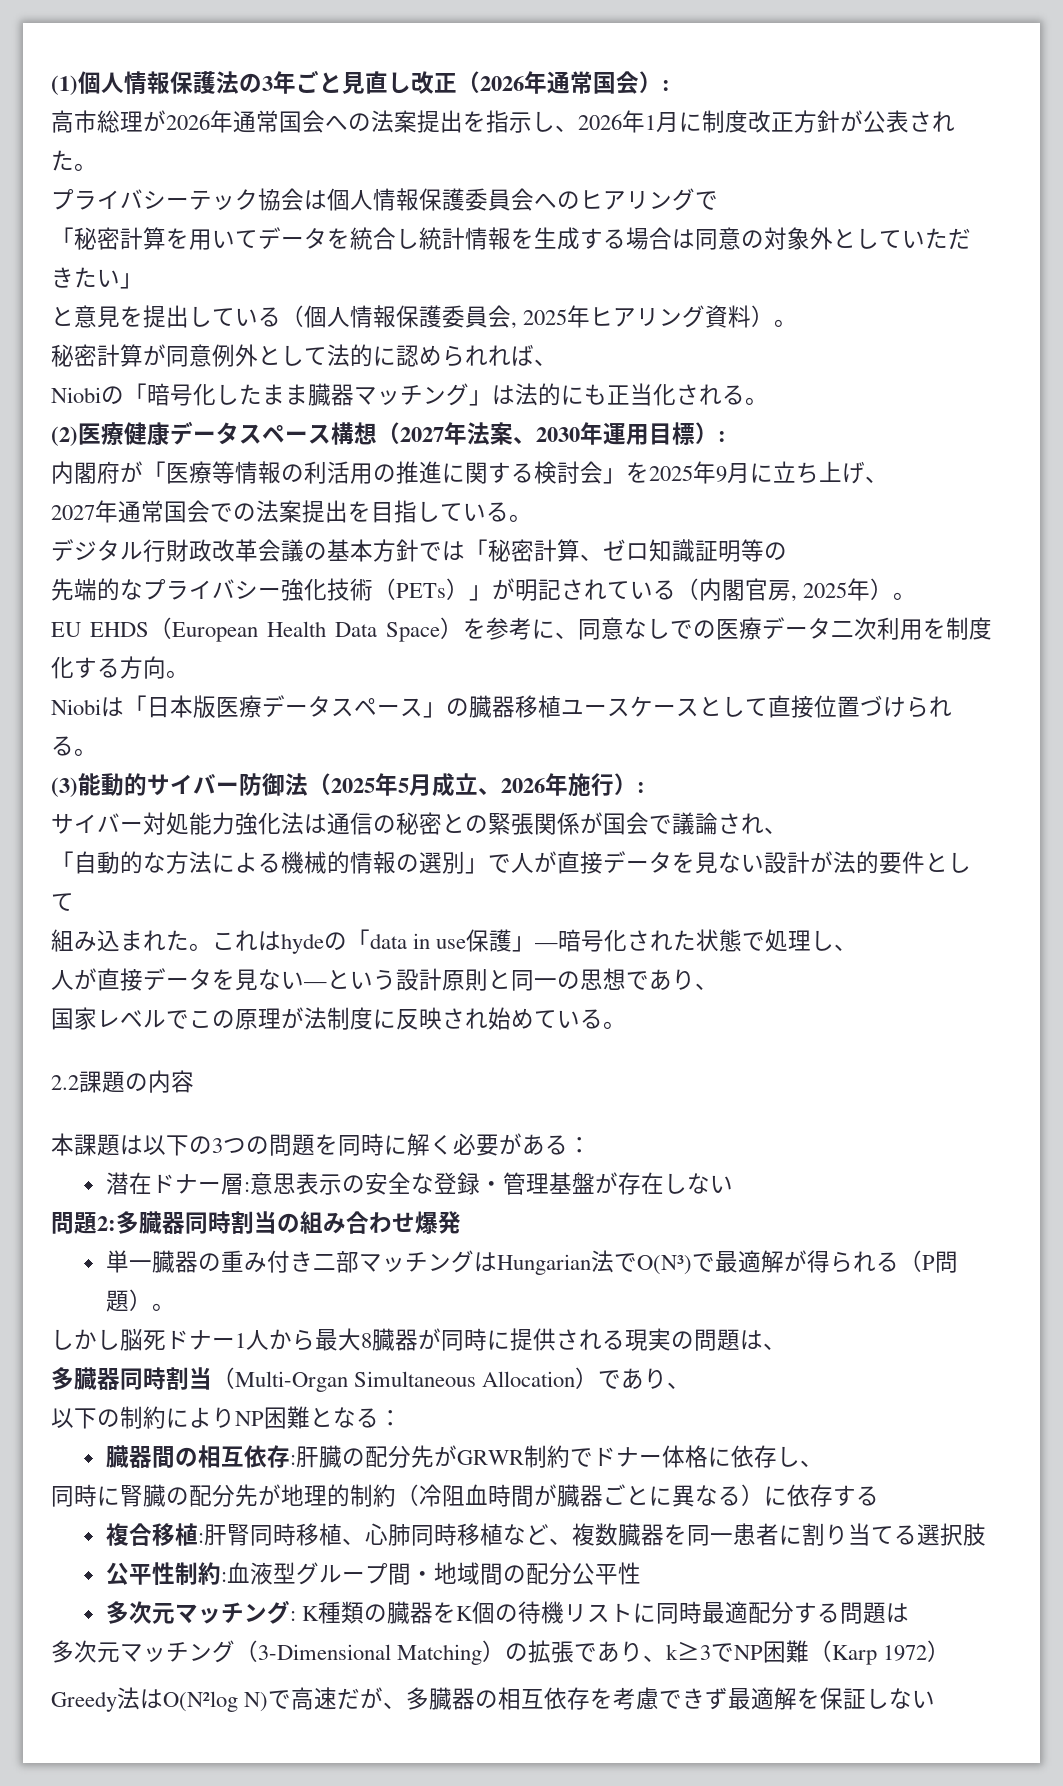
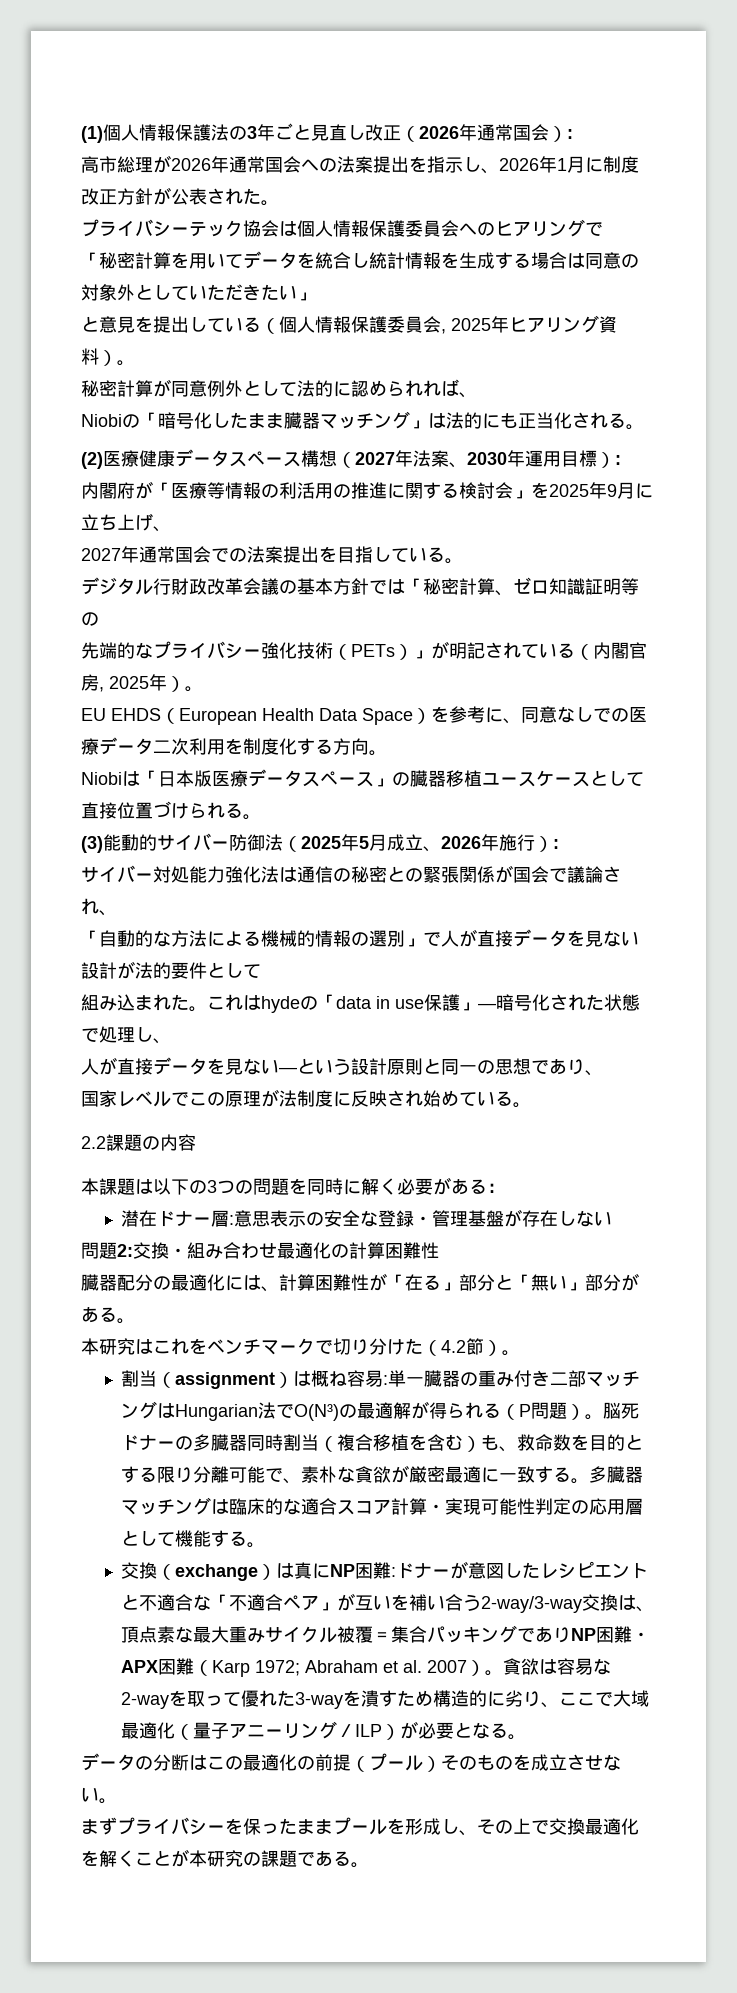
- 問題2:多臓器同時割当の組み合わせ爆発
- 単一臓器の重み付き二部マッチングはHungarian法でO(N³)で最適解が得られる（P問題）。
- しかし脳死ドナー1人から最大8臓器が同時に提供される現実の問題は、
- 多臓器同時割当（Multi-Organ Simultaneous Allocation）であり、
- 以下の制約によりNP困難となる：
- 臓器間の相互依存:肝臓の配分先がGRWR制約でドナー体格に依存し、
- 同時に腎臓の配分先が地理的制約（冷阻血時間が臓器ごとに異なる）に依存する
- 複合移植:肝腎同時移植、心肺同時移植など、複数臓器を同一患者に割り当てる選択肢
- 公平性制約:血液型グループ間・地域間の配分公平性
- 多次元マッチング: K種類の臓器をK個の待機リストに同時最適配分する問題は
- 多次元マッチング（3-Dimensional Matching）の拡張であり、k≥3でNP困難（Karp 1972）
- Greedy法はO(N²log N)で高速だが、多臓器の相互依存を考慮できず最適解を保証しない
+ 問題2:交換・組み合わせ最適化の計算困難性
+ 臓器配分の最適化には、計算困難性が「在る」部分と「無い」部分がある。
+ 本研究はこれをベンチマークで切り分けた（4.2節）。
+ 割当（assignment）は概ね容易:単一臓器の重み付き二部マッチングはHungarian法でO(N³)の最適解が得られる（P問題）。脳死ドナーの多臓器同時割当（複合移植を含む）も、救命数を目的とする限り分離可能で、素朴な貪欲が厳密最適に一致する。多臓器マッチングは臨床的な適合スコア計算・実現可能性判定の応用層として機能する。
+ 交換（exchange）は真にNP困難:ドナーが意図したレシピエントと不適合な「不適合ペア」が互いを補い合う2-way/3-way交換は、頂点素な最大重みサイクル被覆＝集合パッキングでありNP困難・APX困難（Karp 1972; Abraham et al. 2007）。貪欲は容易な2-wayを取って優れた3-wayを潰すため構造的に劣り、ここで大域最適化（量子アニーリング／ILP）が必要となる。
+ データの分断はこの最適化の前提（プール）そのものを成立させない。
+ まずプライバシーを保ったままプールを形成し、その上で交換最適化を解くことが本研究の課題である。

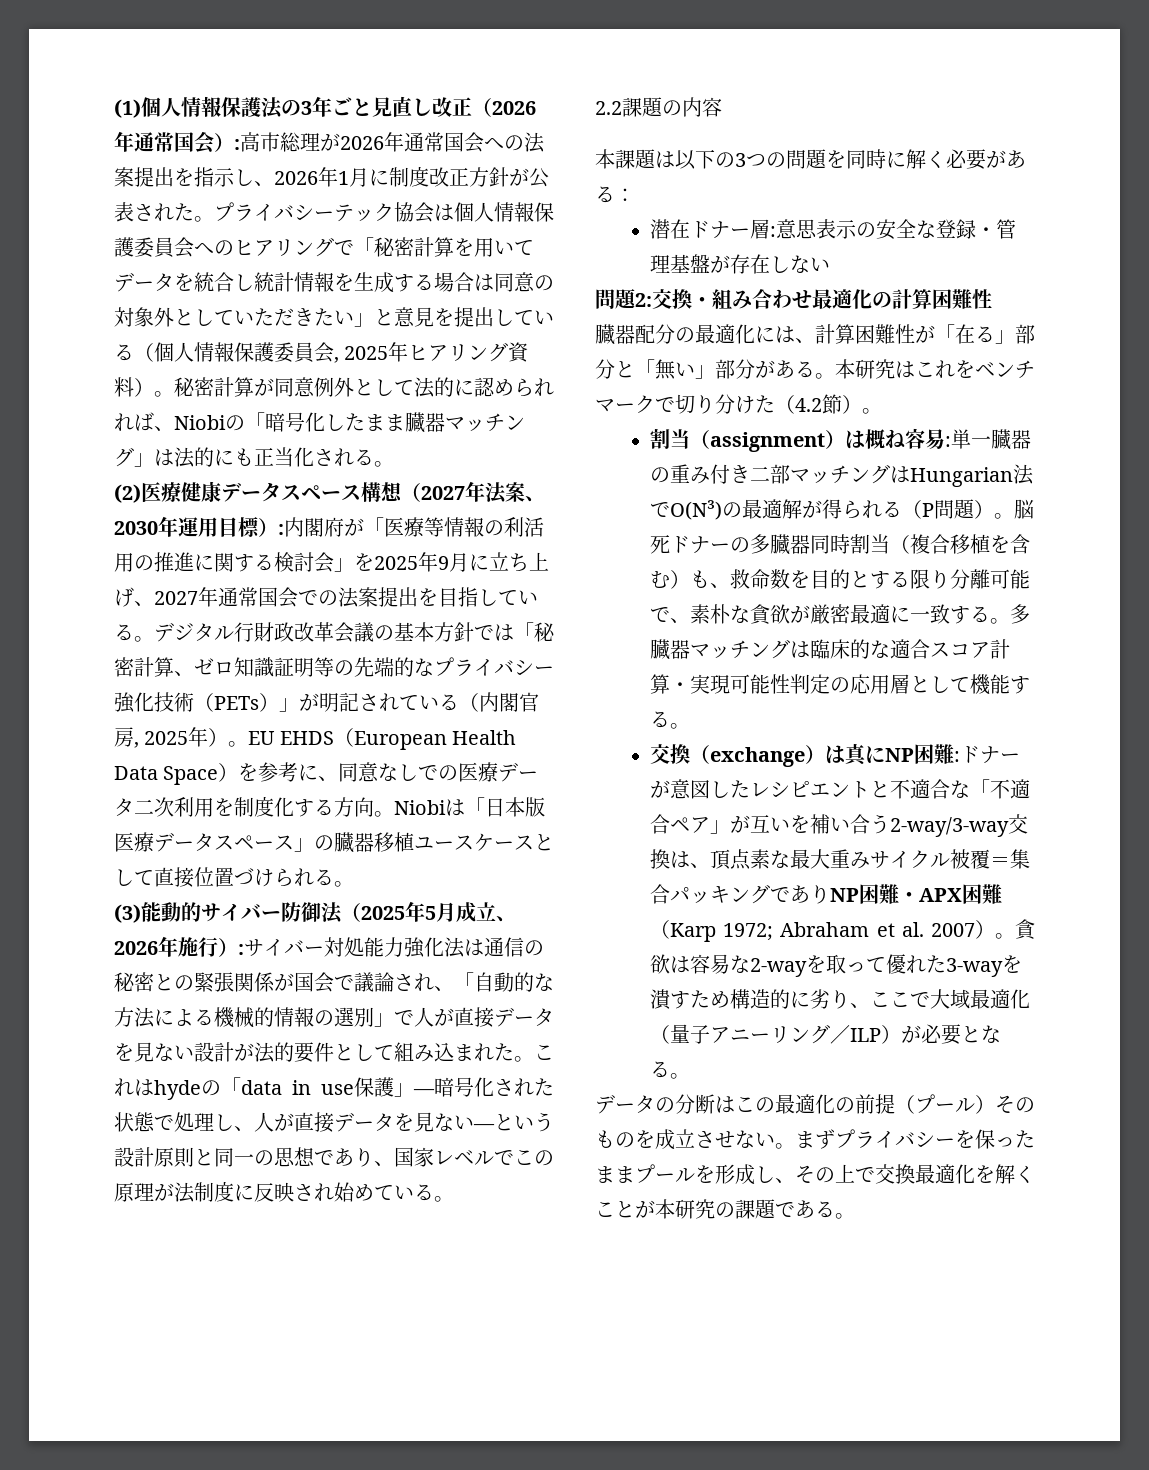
- (1)個人情報保護法の3年ごと見直し改正（2026年通常国会）:
- 高市総理が2026年通常国会への法案提出を指示し、2026年1月に制度改正方針が公表された。
- プライバシーテック協会は個人情報保護委員会へのヒアリングで
- 「秘密計算を用いてデータを統合し統計情報を生成する場合は同意の対象外としていただきたい」
- と意見を提出している（個人情報保護委員会, 2025年ヒアリング資料）。
- 秘密計算が同意例外として法的に認められれば、
- Niobiの「暗号化したまま臓器マッチング」は法的にも正当化される。
+ (1)個人情報保護法の3年ごと見直し改正（2026年通常国会）:高市総理が2026年通常国会への法案提出を指示し、2026年1月に制度改正方針が公表された。プライバシーテック協会は個人情報保護委員会へのヒアリングで「秘密計算を用いてデータを統合し統計情報を生成する場合は同意の対象外としていただきたい」と意見を提出している（個人情報保護委員会, 2025年ヒアリング資料）。秘密計算が同意例外として法的に認められれば、Niobiの「暗号化したまま臓器マッチング」は法的にも正当化される。
- (2)医療健康データスペース構想（2027年法案、2030年運用目標）:
- 内閣府が「医療等情報の利活用の推進に関する検討会」を2025年9月に立ち上げ、
- 2027年通常国会での法案提出を目指している。
- デジタル行財政改革会議の基本方針では「秘密計算、ゼロ知識証明等の
- 先端的なプライバシー強化技術（PETs）」が明記されている（内閣官房, 2025年）。
- EU EHDS（European Health Data Space）を参考に、同意なしでの医療データ二次利用を制度化する方向。
- Niobiは「日本版医療データスペース」の臓器移植ユースケースとして直接位置づけられる。
+ (2)医療健康データスペース構想（2027年法案、2030年運用目標）:内閣府が「医療等情報の利活用の推進に関する検討会」を2025年9月に立ち上げ、2027年通常国会での法案提出を目指している。デジタル行財政改革会議の基本方針では「秘密計算、ゼロ知識証明等の先端的なプライバシー強化技術（PETs）」が明記されている（内閣官房, 2025年）。EU EHDS（European Health Data Space）を参考に、同意なしでの医療データ二次利用を制度化する方向。Niobiは「日本版医療データスペース」の臓器移植ユースケースとして直接位置づけられる。
- (3)能動的サイバー防御法（2025年5月成立、2026年施行）:
- サイバー対処能力強化法は通信の秘密との緊張関係が国会で議論され、
- 「自動的な方法による機械的情報の選別」で人が直接データを見ない設計が法的要件として
- 組み込まれた。
+ (3)能動的サイバー防御法（2025年5月成立、2026年施行）:サイバー対処能力強化法は通信の秘密との緊張関係が国会で議論され、「自動的な方法による機械的情報の選別」で人が直接データを見ない設計が法的要件として組み込まれた。
- これはhydeの「data in use保護」—暗号化された状態で処理し、
- 人が直接データを見ない—という設計原則と同一の思想であり、
- 国家レベルでこの原理が法制度に反映され始めている。
+ これはhydeの「data in use保護」—暗号化された状態で処理し、人が直接データを見ない—という設計原則と同一の思想であり、国家レベルでこの原理が法制度に反映され始めている。
- 臓器配分の最適化には、計算困難性が「在る」部分と「無い」部分がある。
- 本研究はこれをベンチマークで切り分けた（4.2節）。
+ 臓器配分の最適化には、計算困難性が「在る」部分と「無い」部分がある。本研究はこれをベンチマークで切り分けた（4.2節）。
- データの分断はこの最適化の前提（プール）そのものを成立させない。
- まずプライバシーを保ったままプールを形成し、その上で交換最適化を解くことが本研究の課題である。
+ データの分断はこの最適化の前提（プール）そのものを成立させない。まずプライバシーを保ったままプールを形成し、その上で交換最適化を解くことが本研究の課題である。

